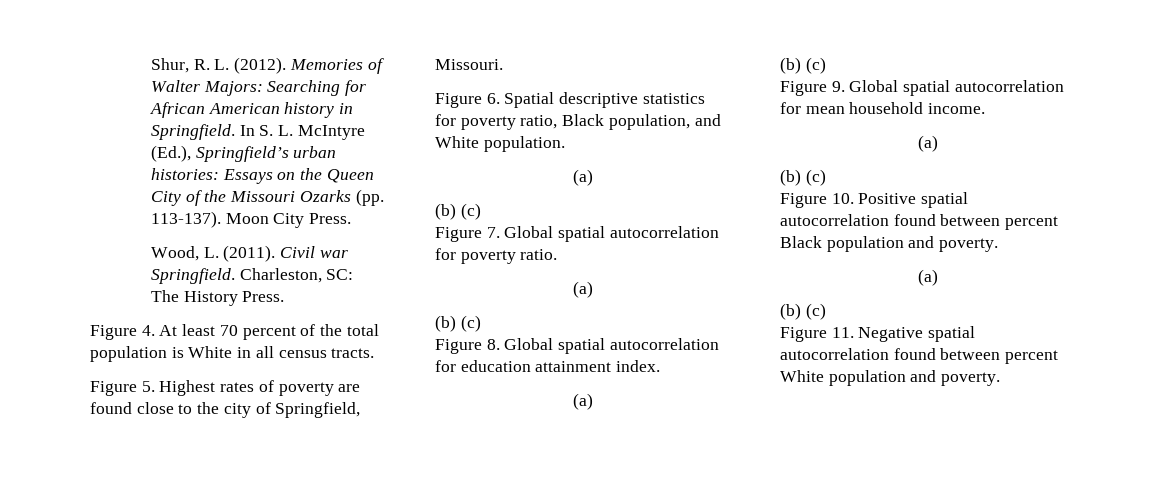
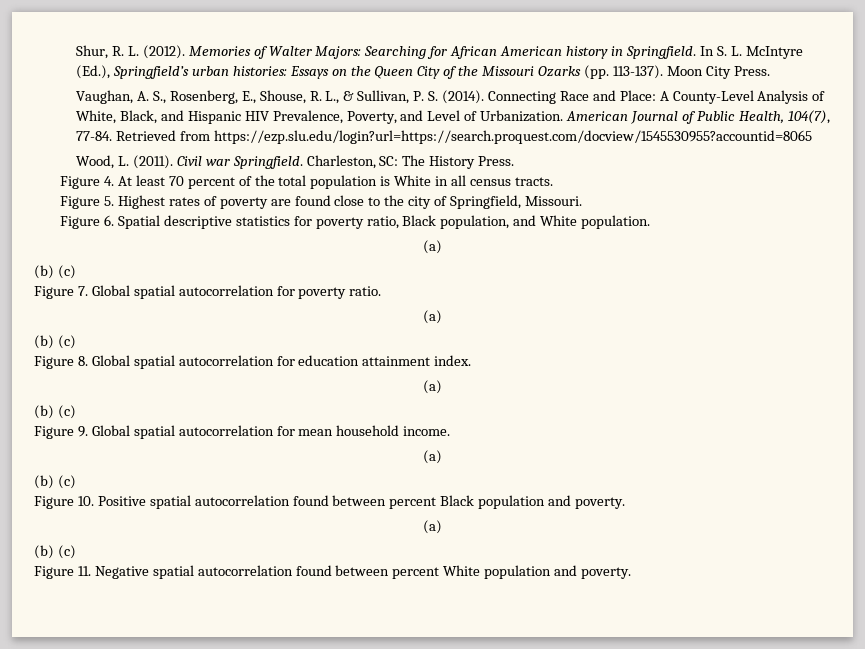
+ Vaughan, A. S., Rosenberg, E., Shouse, R. L., & Sullivan, P. S. (2014). Connecting Race and Place: A County-Level Analysis of White, Black, and Hispanic HIV Prevalence, Poverty, and Level of Urbanization. American Journal of Public Health, 104(7), 77-84. Retrieved from https://ezp.slu.edu/login?url=https://search.proquest.com/docview/1545530955?accountid=8065

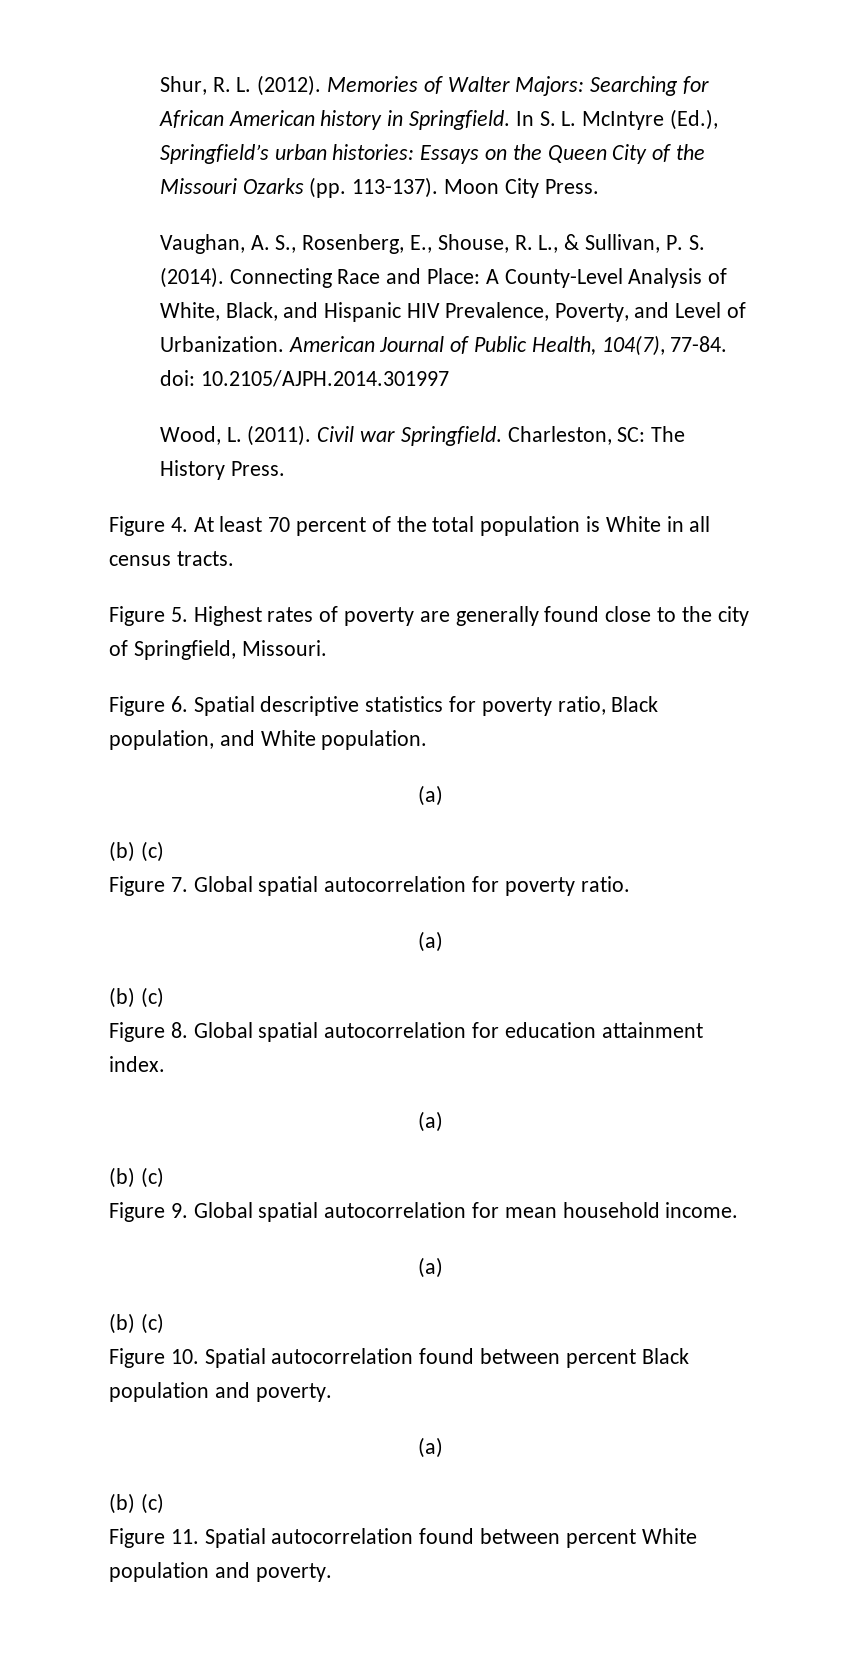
- American Journal of Public Health, 104(7), 77-84. Retrieved from https://ezp.slu.edu/login?url=https://search.proquest.com/docview/1545530955?accountid=8065
+ American Journal of Public Health, 104(7), 77-84. doi: 10.2105/AJPH.2014.301997
- Figure 5. Highest rates of poverty are found close to the city of Springfield, Missouri.
+ Figure 5. Highest rates of poverty are generally found close to the city of Springfield, Missouri.
- Figure 10. Positive spatial autocorrelation found between percent Black population and poverty.
+ Figure 10. Spatial autocorrelation found between percent Black population and poverty.
- Figure 11. Negative spatial autocorrelation found between percent White population and poverty.
+ Figure 11. Spatial autocorrelation found between percent White population and poverty.

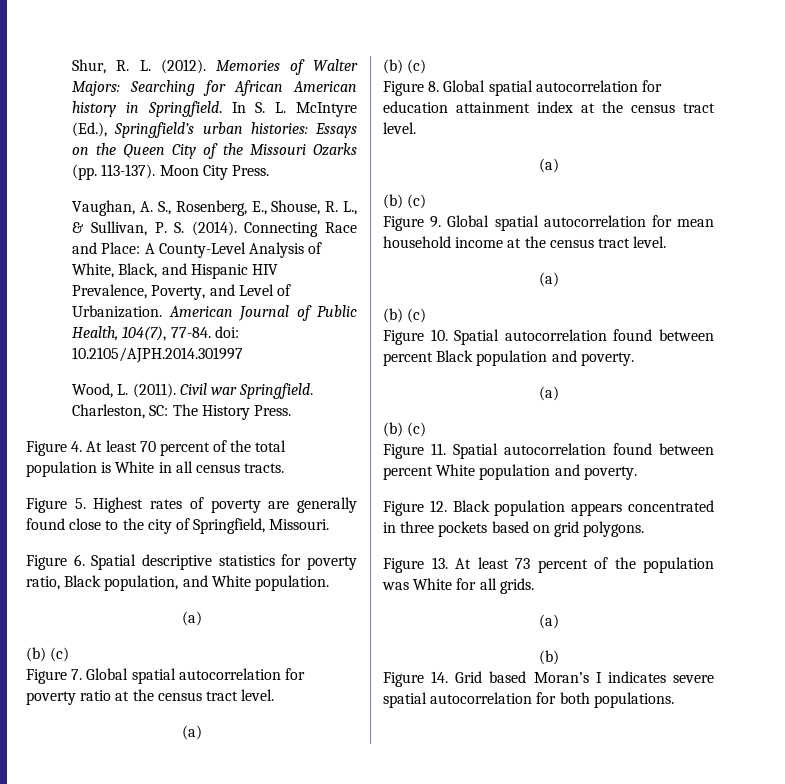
- Figure 7. Global spatial autocorrelation for poverty ratio.
+ Figure 7. Global spatial autocorrelation for poverty ratio at the census tract level.
- Figure 8. Global spatial autocorrelation for education attainment index.
+ Figure 8. Global spatial autocorrelation for education attainment index at the census tract level.
- Figure 9. Global spatial autocorrelation for mean household income.
+ Figure 9. Global spatial autocorrelation for mean household income at the census tract level.
+ Figure 12. Black population appears concentrated in three pockets based on grid polygons.
+ Figure 13. At least 73 percent of the population was White for all grids.
+ (a)
+ (b)
+ Figure 14. Grid based Moran’s I indicates severe spatial autocorrelation for both populations.

